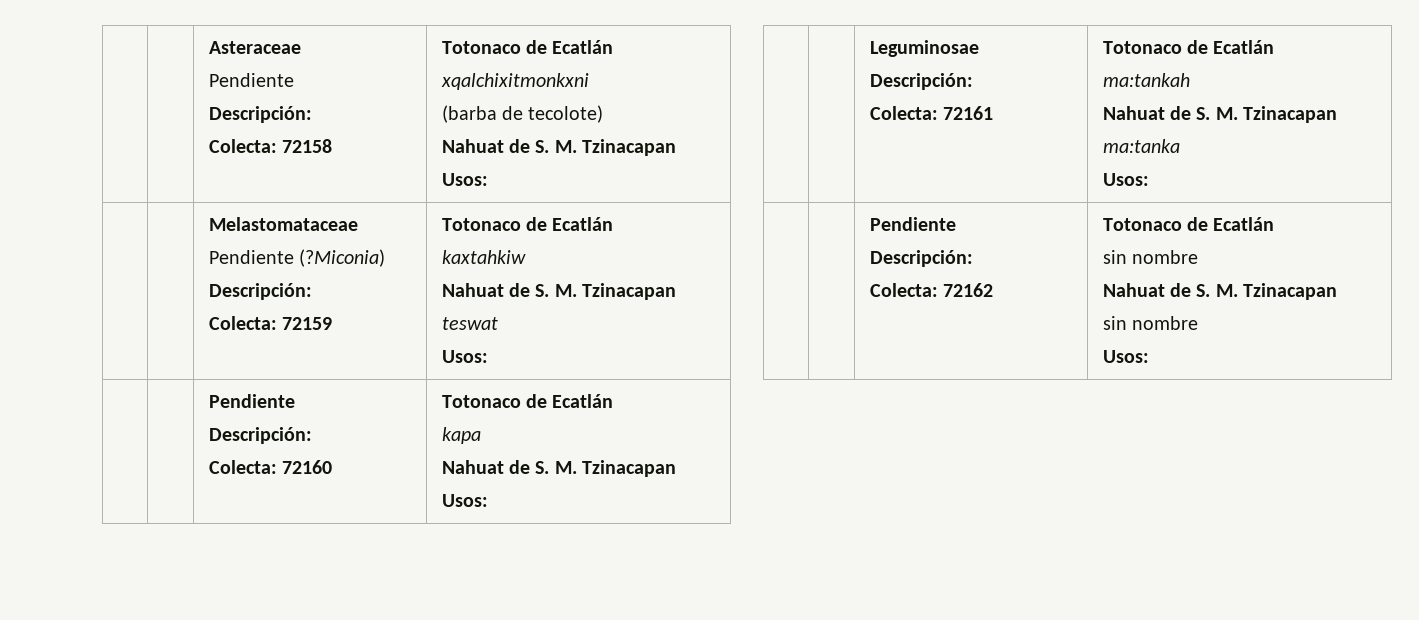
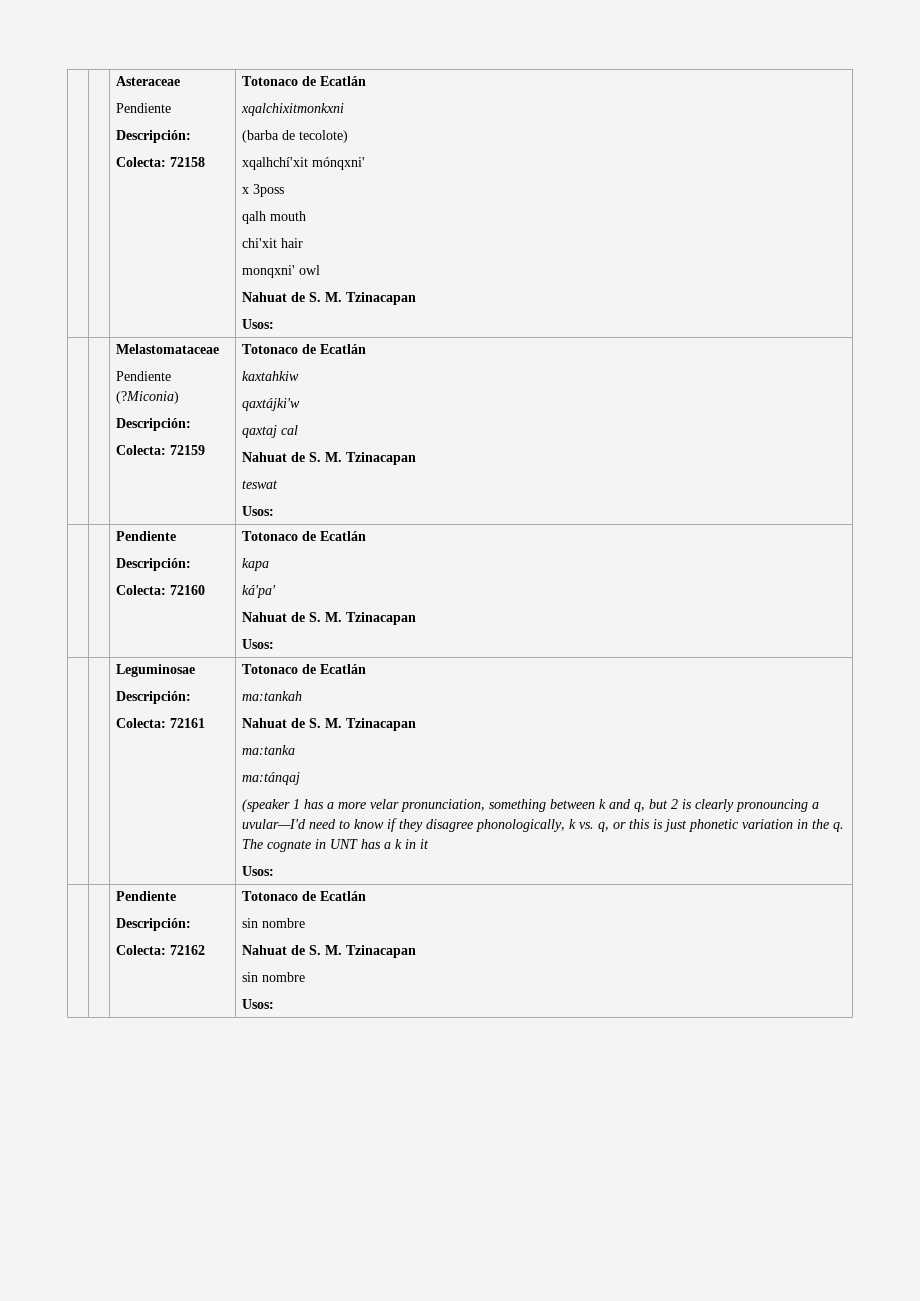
  | | Asteraceae
  Pendiente
  Descripción:
  Colecta: 72158 | Totonaco de Ecatlán
  xqalchixitmonkxni
  (barba de tecolote)
+ xqalhchí'xit mónqxni'
+ x 3poss
+ qalh mouth
+ chi'xit hair
+ monqxni' owl
  | | Melastomataceae
  Pendiente (?Miconia)
  Descripción:
  Colecta: 72159 | Totonaco de Ecatlán
  kaxtahkiw
+ qaxtájki'w
+ qaxtaj cal
  Nahuat de S. M. Tzinacapan
  teswat
  Usos:
  | | Pendiente
  Descripción:
  Colecta: 72160 | Totonaco de Ecatlán
  kapa
+ ká'pa'
+ ma:tánqaj
+ (speaker 1 has a more velar pronunciation, something between k and q, but 2 is clearly pronouncing a uvular—I'd need to know if they disagree phonologically, k vs. q, or this is just phonetic variation in the q. The cognate in UNT has a k in it

